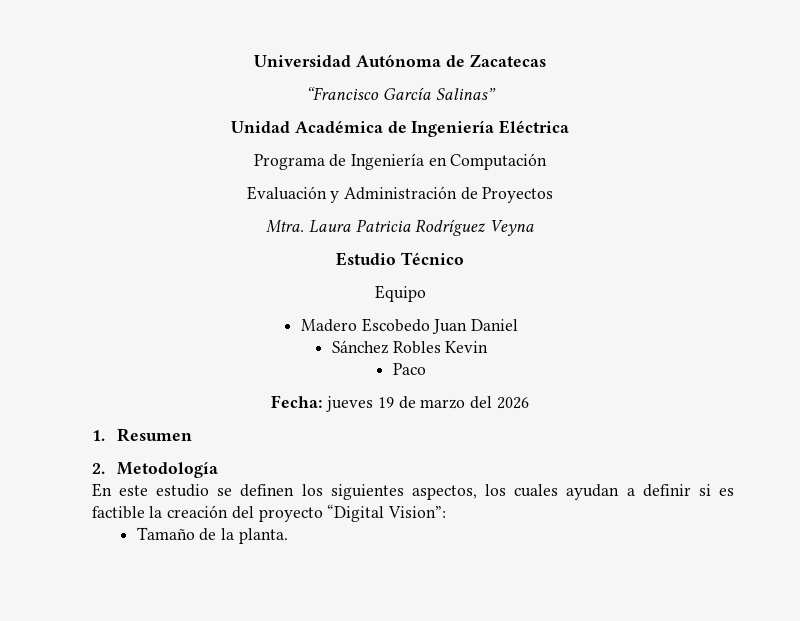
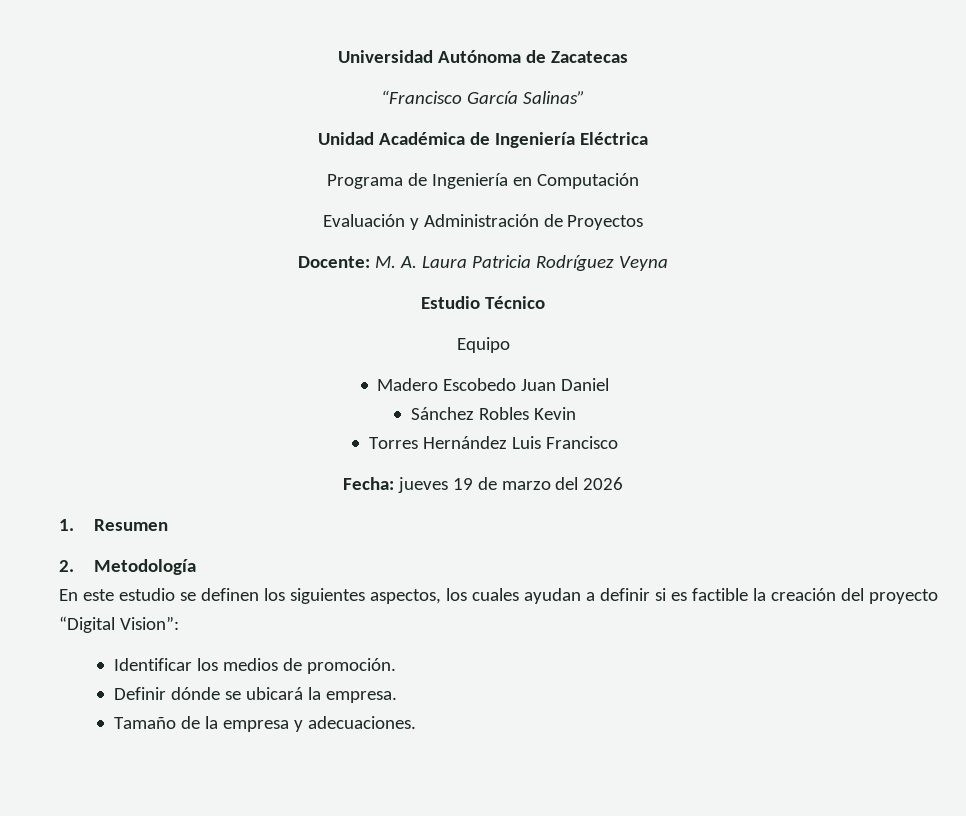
- Mtra. Laura Patricia Rodríguez Veyna
+ Docente: M. A. Laura Patricia Rodríguez Veyna
- Paco
+ Torres Hernández Luis Francisco
+ Identificar los medios de promoción.
+ Definir dónde se ubicará la empresa.
- Tamaño de la planta.
+ Tamaño de la empresa y adecuaciones.

